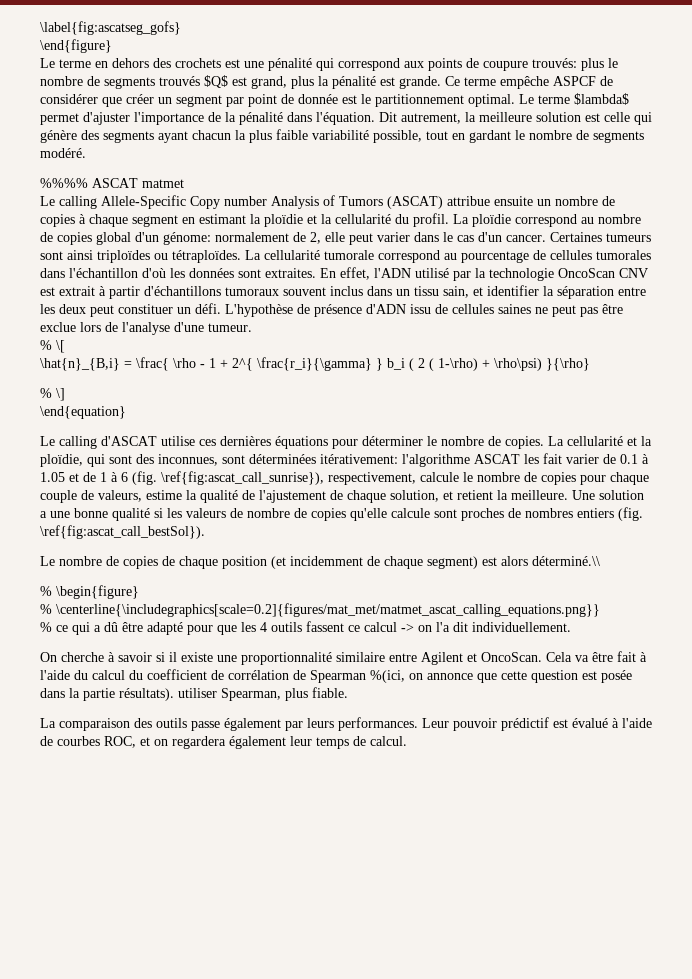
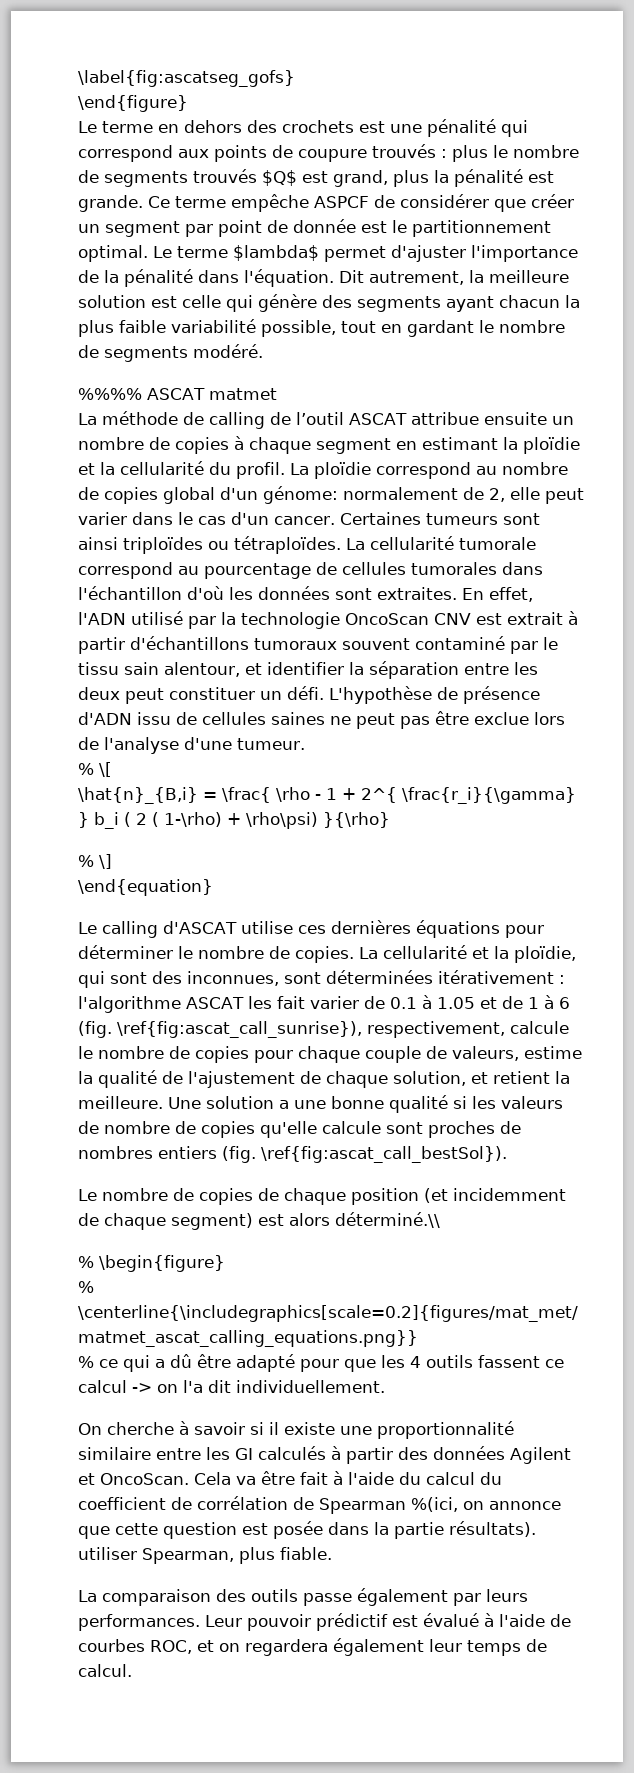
- Le terme en dehors des crochets est une pénalité qui correspond aux points de coupure trouvés: plus le nombre de segments trouvés $Q$ est grand, plus la pénalité est grande.
+ Le terme en dehors des crochets est une pénalité qui correspond aux points de coupure trouvés : plus le nombre de segments trouvés $Q$ est grand, plus la pénalité est grande.
- Le calling Allele-Specific Copy number Analysis of Tumors (ASCAT) attribue ensuite un nombre de copies à chaque segment en estimant la ploïdie et la cellularité du profil.
+ La méthode de calling de l’outil ASCAT attribue ensuite un nombre de copies à chaque segment en estimant la ploïdie et la cellularité du profil.
- En effet, l'ADN utilisé par la technologie OncoScan CNV est extrait à partir d'échantillons tumoraux souvent inclus dans un tissu sain, et identifier la séparation entre les deux peut constituer un défi.
+ En effet, l'ADN utilisé par la technologie OncoScan CNV est extrait à partir d'échantillons tumoraux souvent contaminé par le tissu sain alentour, et identifier la séparation entre les deux peut constituer un défi.
- La cellularité et la ploïdie, qui sont des inconnues, sont déterminées itérativement: l'algorithme ASCAT les fait varier de 0.1 à 1.05 et de 1 à 6 (fig. \ref{fig:ascat_call_sunrise}), respectivement, calcule le nombre de copies pour chaque couple de valeurs, estime la qualité de l'ajustement de chaque solution, et retient la meilleure.
+ La cellularité et la ploïdie, qui sont des inconnues, sont déterminées itérativement : l'algorithme ASCAT les fait varier de 0.1 à 1.05 et de 1 à 6 (fig. \ref{fig:ascat_call_sunrise}), respectivement, calcule le nombre de copies pour chaque couple de valeurs, estime la qualité de l'ajustement de chaque solution, et retient la meilleure.
- On cherche à savoir si il existe une proportionnalité similaire entre Agilent et OncoScan.
+ On cherche à savoir si il existe une proportionnalité similaire entre les GI calculés à partir des données Agilent et OncoScan.

